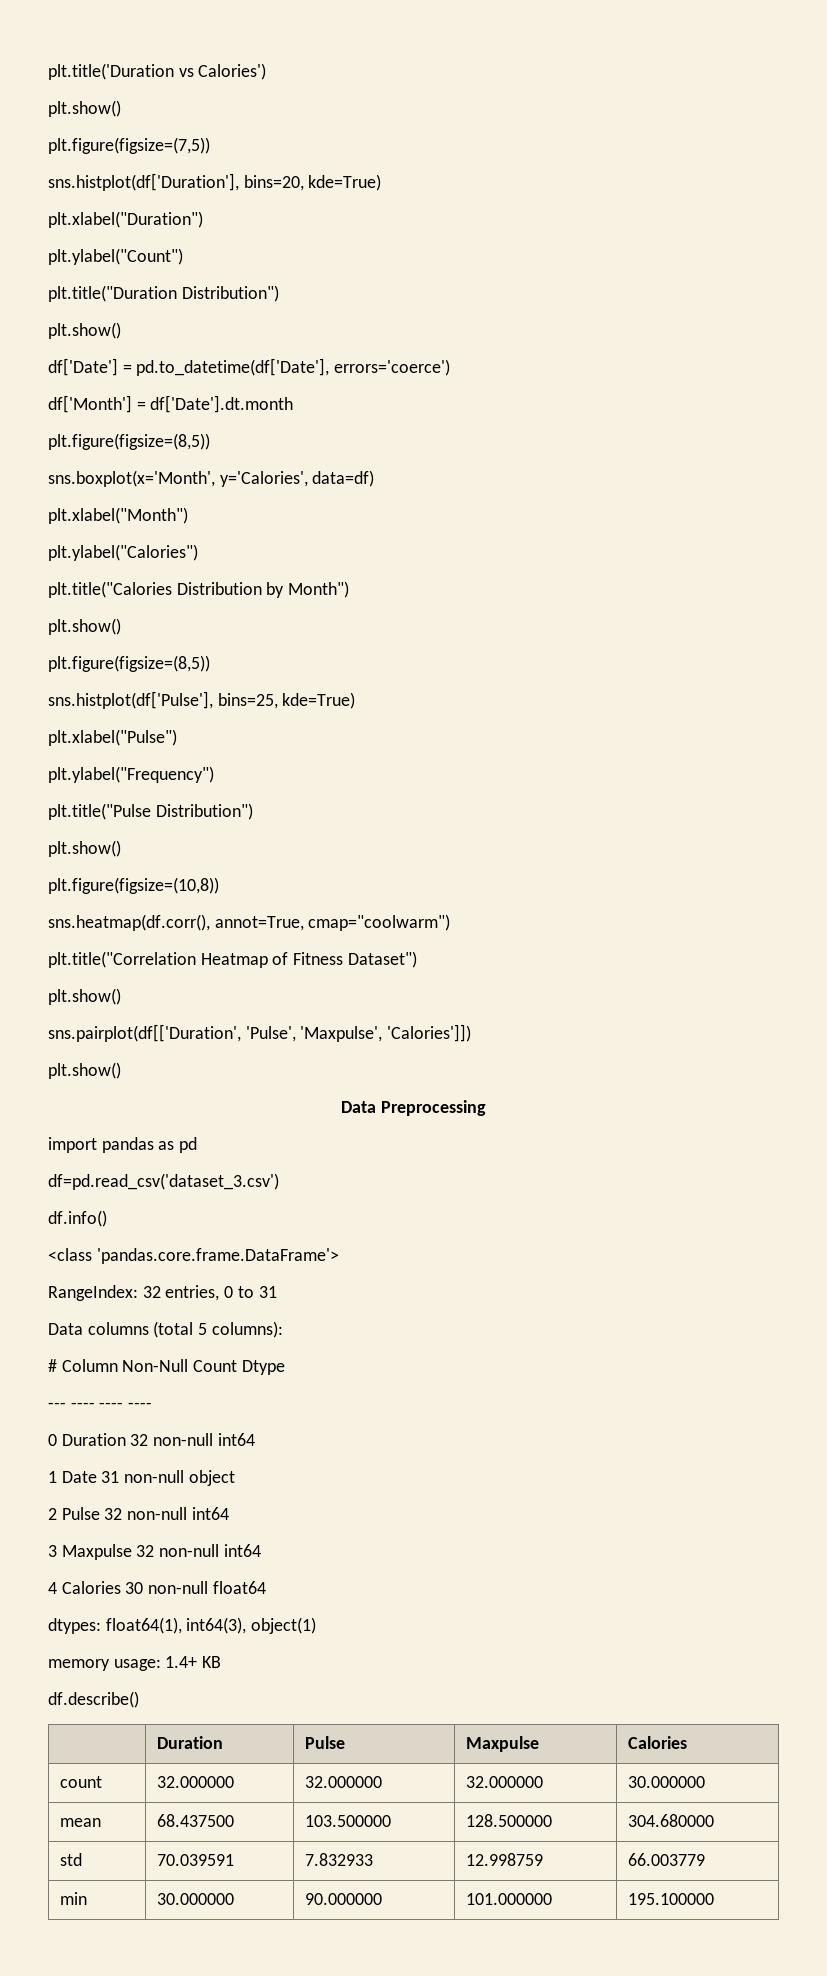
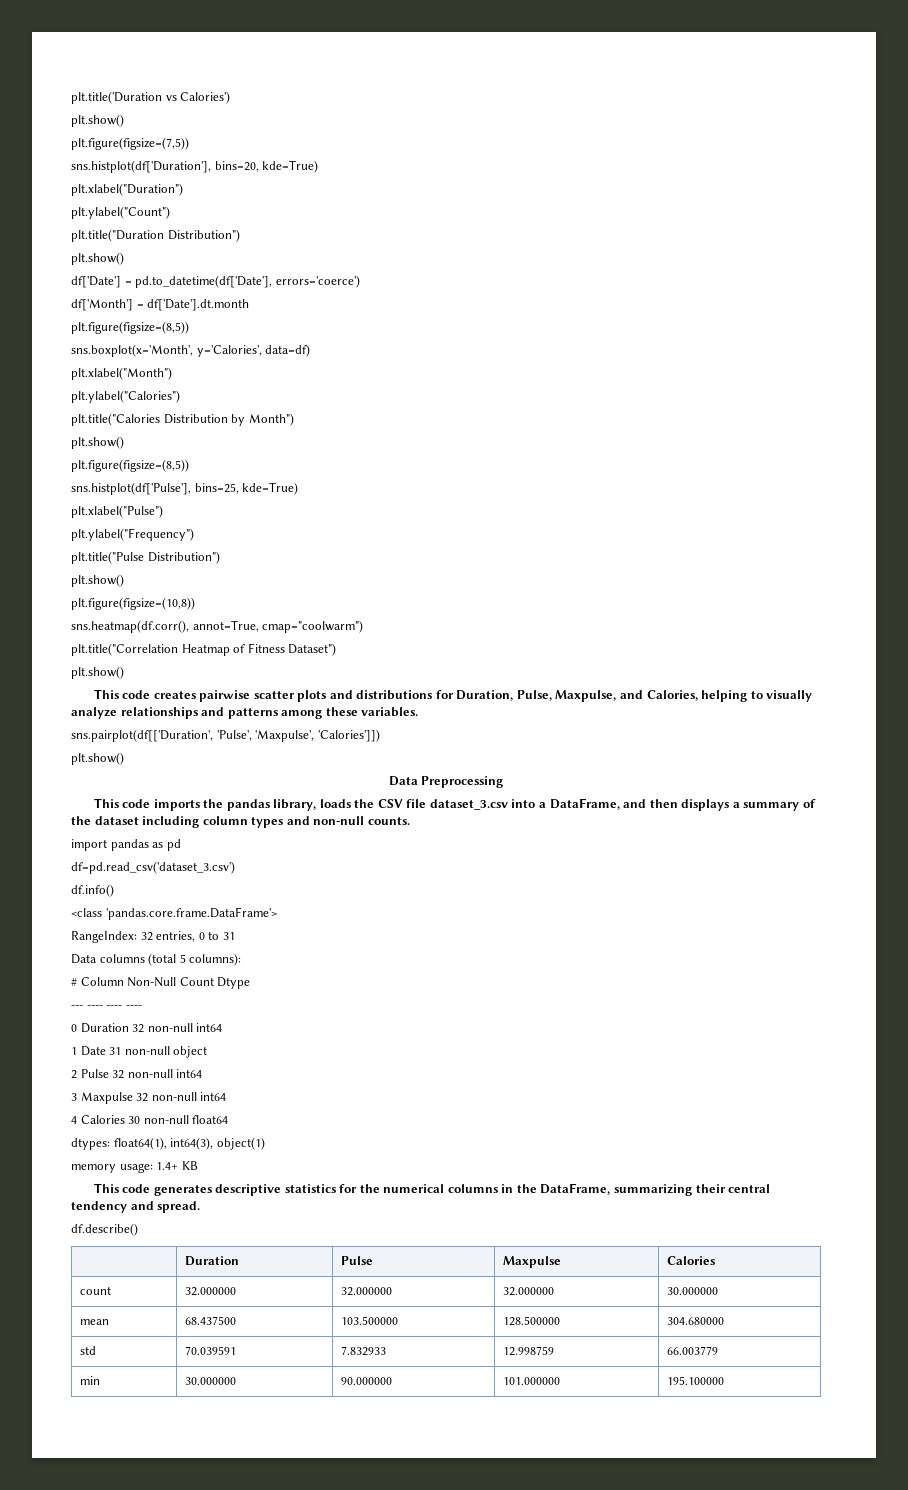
+ This code creates pairwise scatter plots and distributions for Duration, Pulse, Maxpulse, and Calories, helping to visually analyze relationships and patterns among these variables.
+ This code imports the pandas library, loads the CSV file dataset_3.csv into a DataFrame, and then displays a summary of the dataset including column types and non-null counts.
+ This code generates descriptive statistics for the numerical columns in the DataFrame, summarizing their central tendency and spread.

